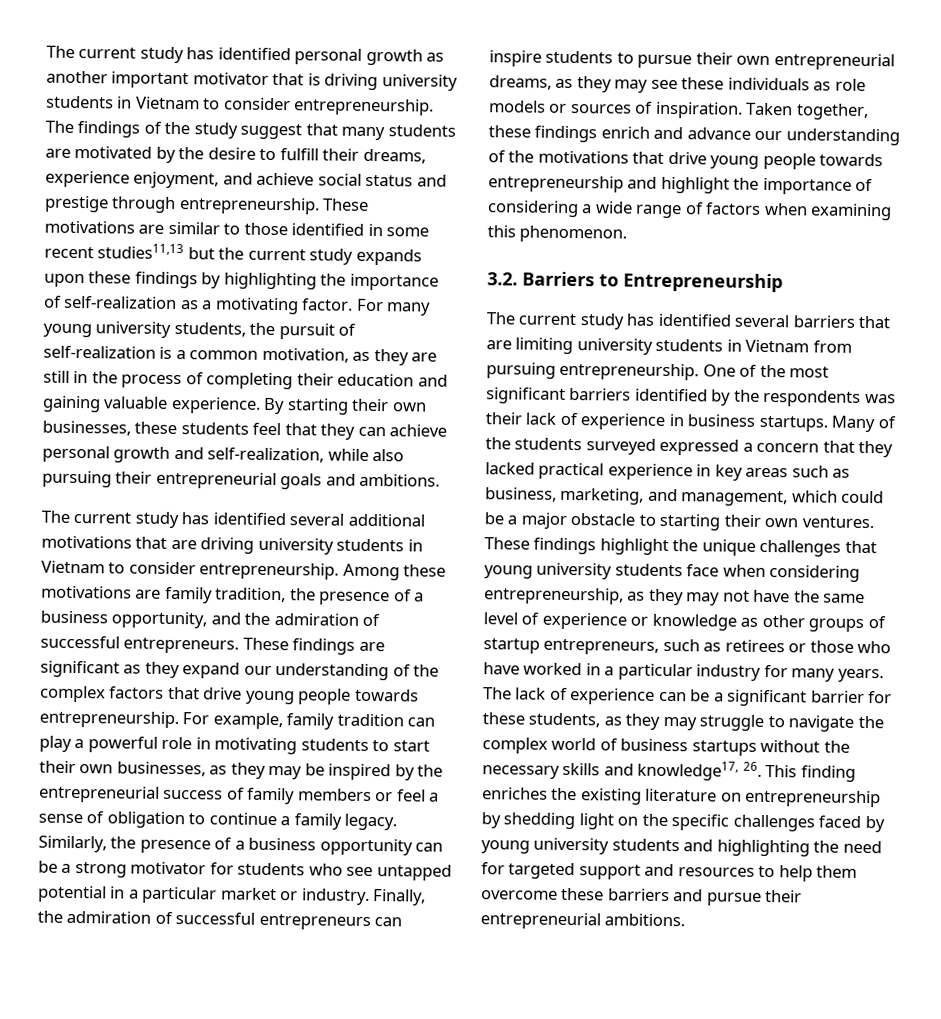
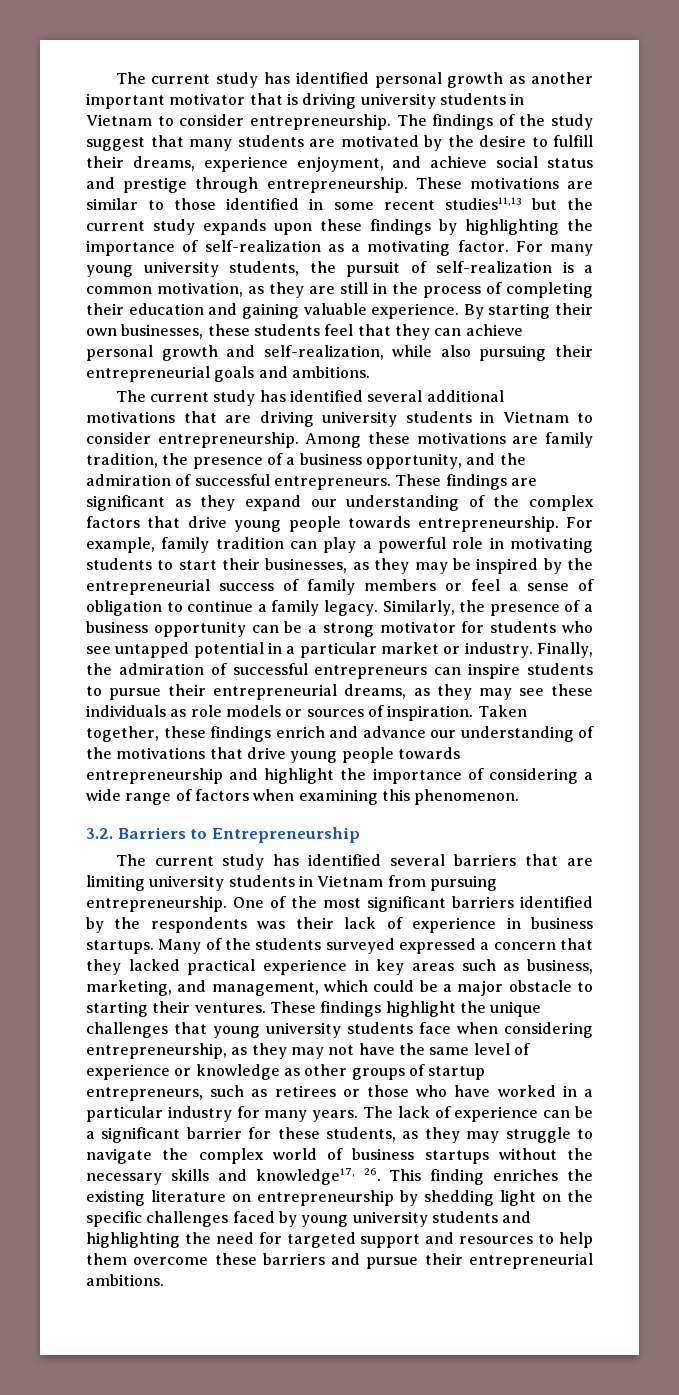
- For example, family tradition can play a powerful role in motivating students to start their own businesses, as they may be inspired by the entrepreneurial success of family members or feel a sense of obligation to continue a family legacy.
+ For example, family tradition can play a powerful role in motivating students to start their businesses, as they may be inspired by the entrepreneurial success of family members or feel a sense of obligation to continue a family legacy.
- Finally, the admiration of successful entrepreneurs can inspire students to pursue their own entrepreneurial dreams, as they may see these individuals as role models or sources of inspiration.
+ Finally, the admiration of successful entrepreneurs can inspire students to pursue their entrepreneurial dreams, as they may see these individuals as role models or sources of inspiration.
- Many of the students surveyed expressed a concern that they lacked practical experience in key areas such as business, marketing, and management, which could be a major obstacle to starting their own ventures.
+ Many of the students surveyed expressed a concern that they lacked practical experience in key areas such as business, marketing, and management, which could be a major obstacle to starting their ventures.

